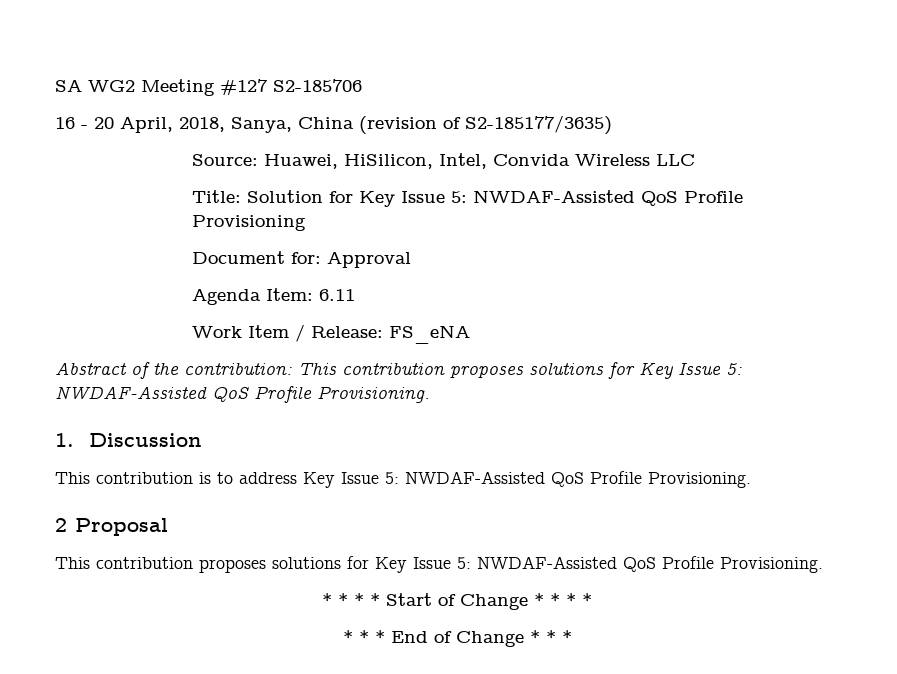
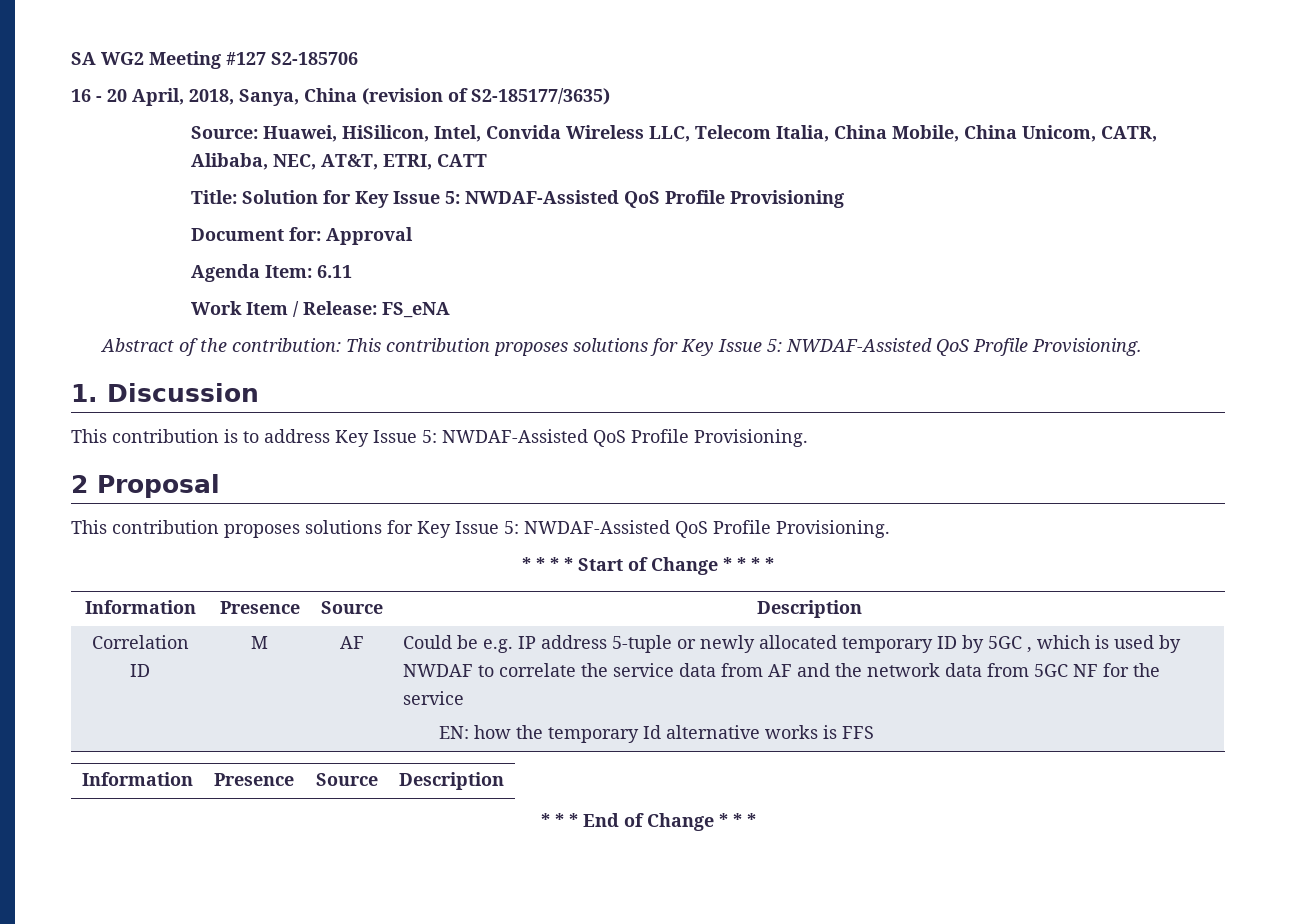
- Source: Huawei, HiSilicon, Intel, Convida Wireless LLC
+ Source: Huawei, HiSilicon, Intel, Convida Wireless LLC, Telecom Italia, China Mobile, China Unicom, CATR, Alibaba, NEC, AT&T, ETRI, CATT
  * * * * Start of Change * * * *
+ Information | Presence | Source | Description
+ Correlation ID | M | AF | Could be e.g. IP address 5-tuple or newly allocated temporary ID by 5GC , which is used by NWDAF to correlate the service data from AF and the network data from 5GC NF for the service
+ EN: how the temporary Id alternative works is FFS
+ Information | Presence | Source | Description

